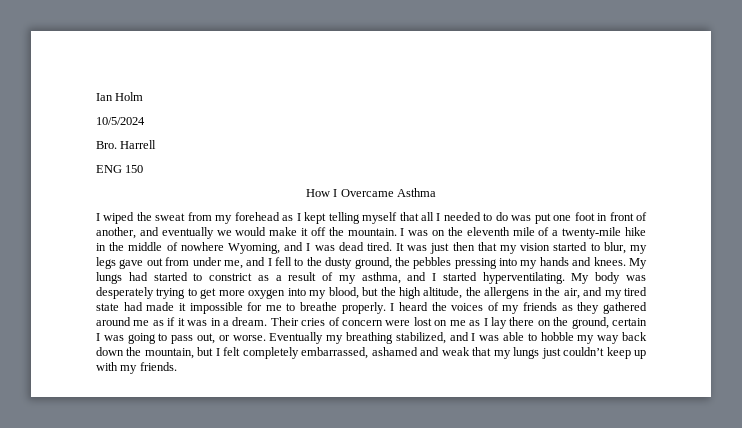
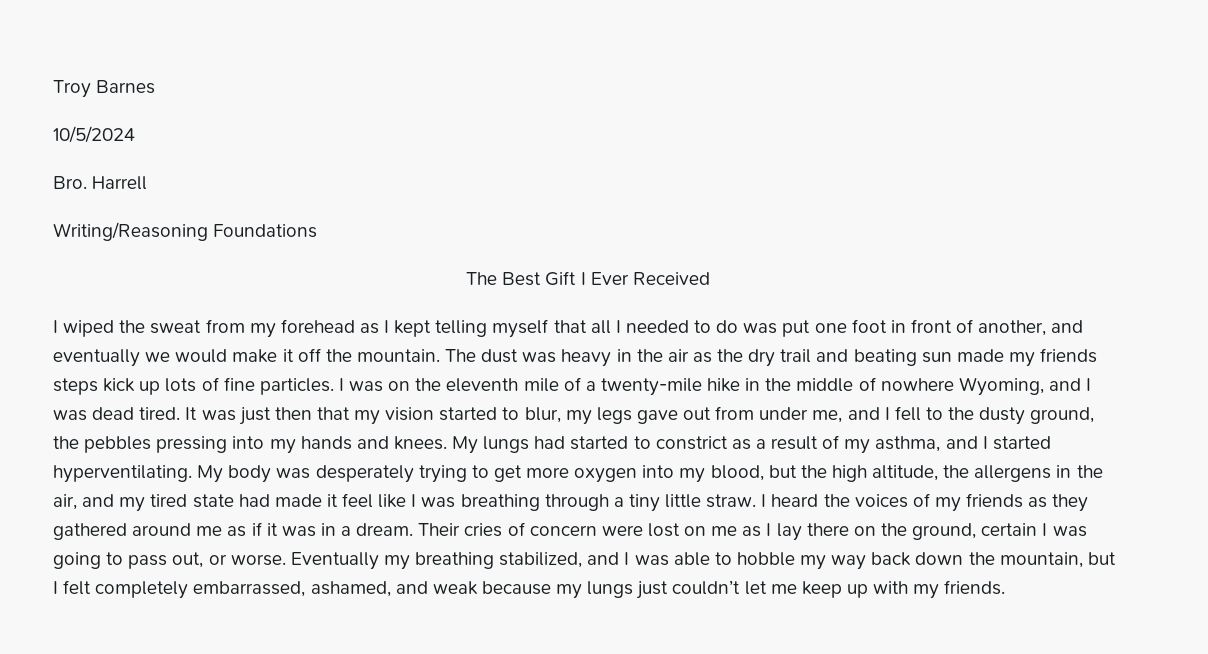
- Ian Holm
+ Troy Barnes
- ENG 150
- How I Overcame Asthma
+ Writing/Reasoning Foundations
+ The Best Gift I Ever Received
+ The dust was heavy in the air as the dry trail and beating sun made my friends steps kick up lots of fine particles.
- My body was desperately trying to get more oxygen into my blood, but the high altitude, the allergens in the air, and my tired state had made it impossible for me to breathe properly.
+ My body was desperately trying to get more oxygen into my blood, but the high altitude, the allergens in the air, and my tired state had made it feel like I was breathing through a tiny little straw.
- Eventually my breathing stabilized, and I was able to hobble my way back down the mountain, but I felt completely embarrassed, ashamed and weak that my lungs just couldn’t keep up with my friends.
+ Eventually my breathing stabilized, and I was able to hobble my way back down the mountain, but I felt completely embarrassed, ashamed, and weak because my lungs just couldn’t let me keep up with my friends.

